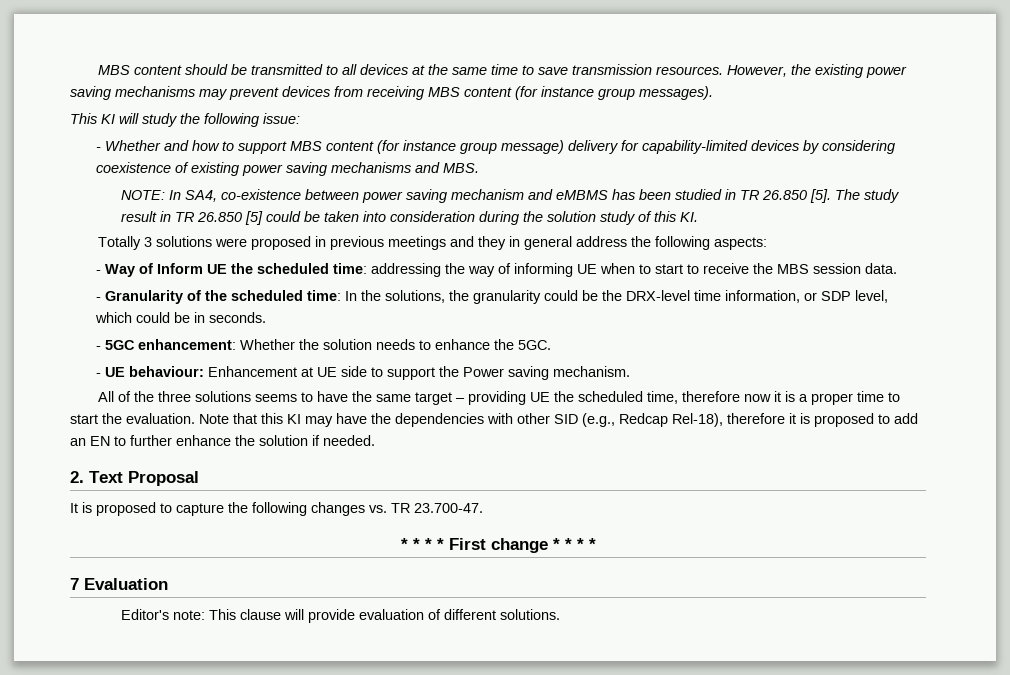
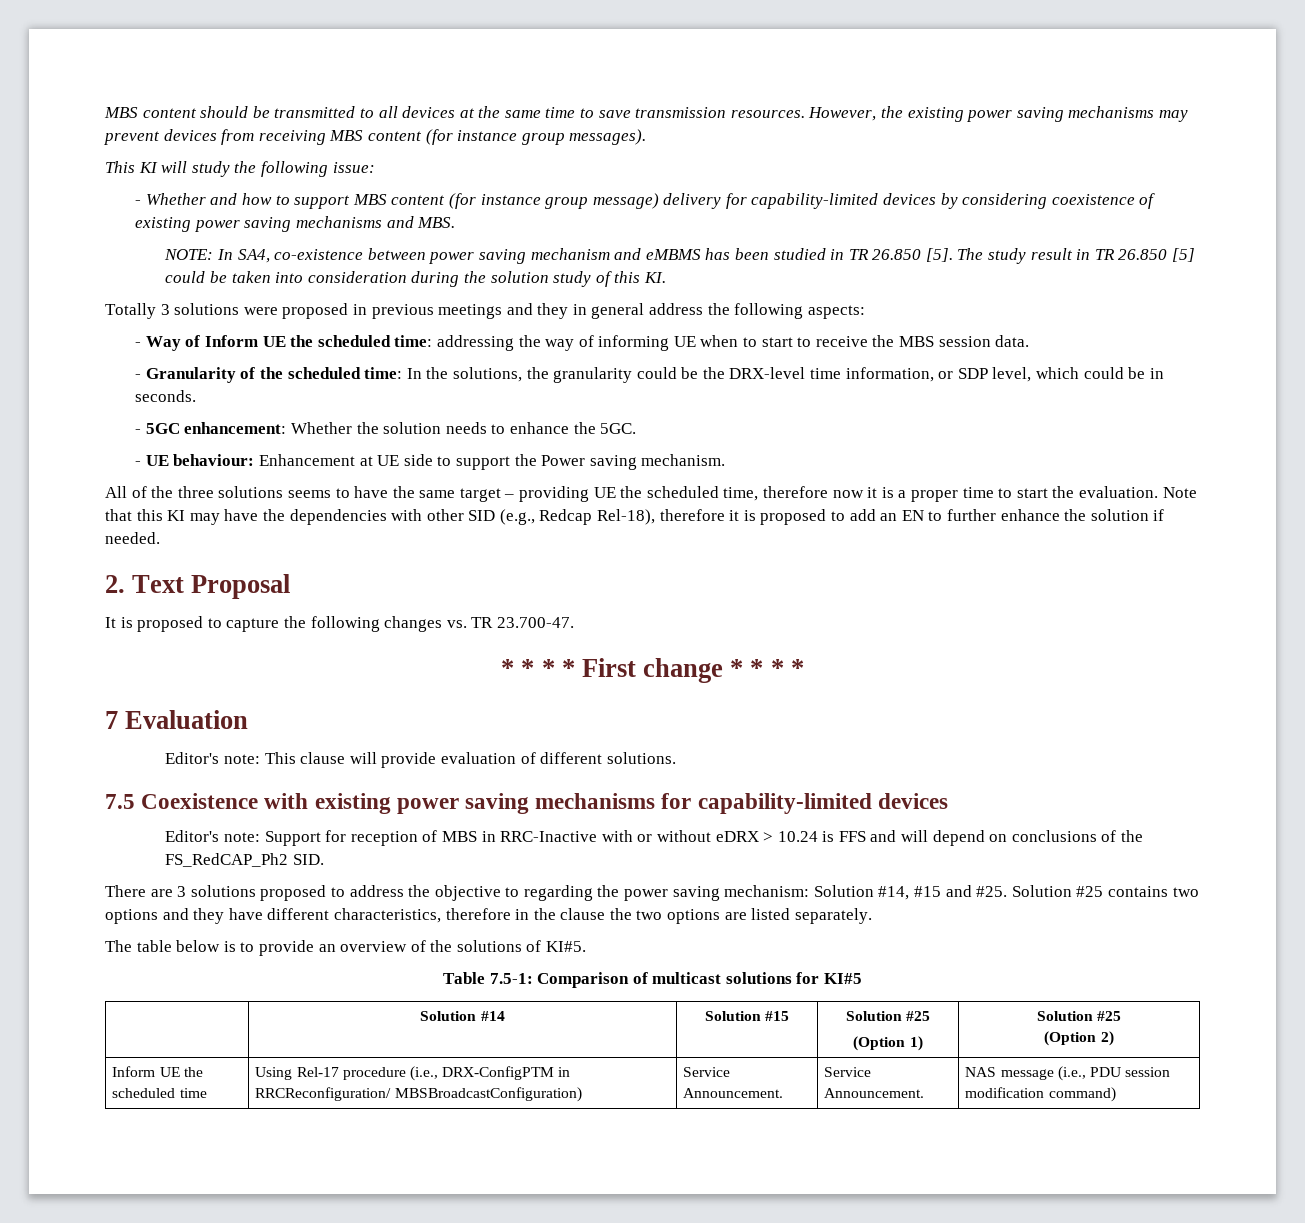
+ 7.5 Coexistence with existing power saving mechanisms for capability-limited devices
+ Editor's note: Support for reception of MBS in RRC-Inactive with or without eDRX > 10.24 is FFS and will depend on conclusions of the FS_RedCAP_Ph2 SID.
+ There are 3 solutions proposed to address the objective to regarding the power saving mechanism: Solution #14, #15 and #25. Solution #25 contains two options and they have different characteristics, therefore in the clause the two options are listed separately.
+ The table below is to provide an overview of the solutions of KI#5.
+ Table 7.5-1: Comparison of multicast solutions for KI#5
+ | Solution #14 | Solution #15 | Solution #25
+ (Option 1) | Solution #25
+ (Option 2)
+ Inform UE the scheduled time | Using Rel-17 procedure (i.e., DRX-ConfigPTM in RRCReconfiguration/ MBSBroadcastConfiguration) | Service Announcement. | Service Announcement. | NAS message (i.e., PDU session modification command)

